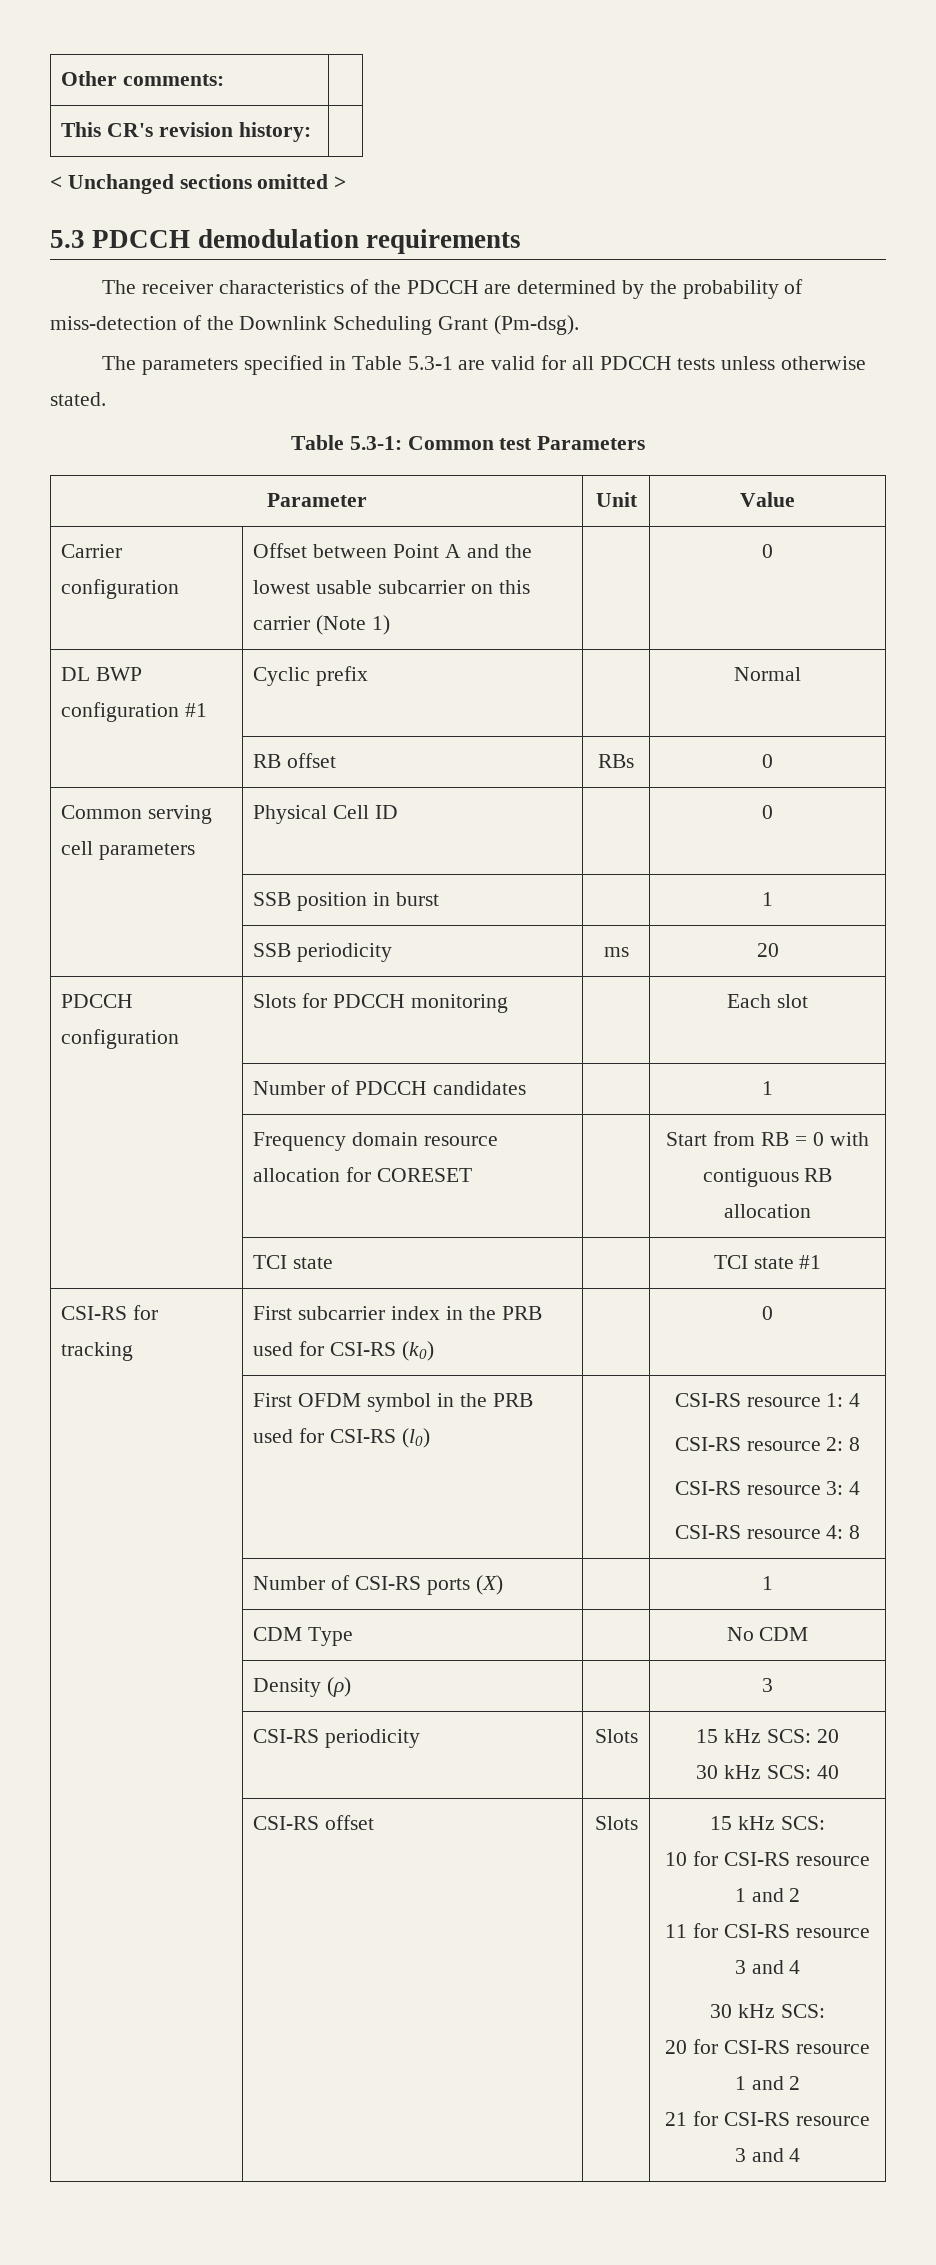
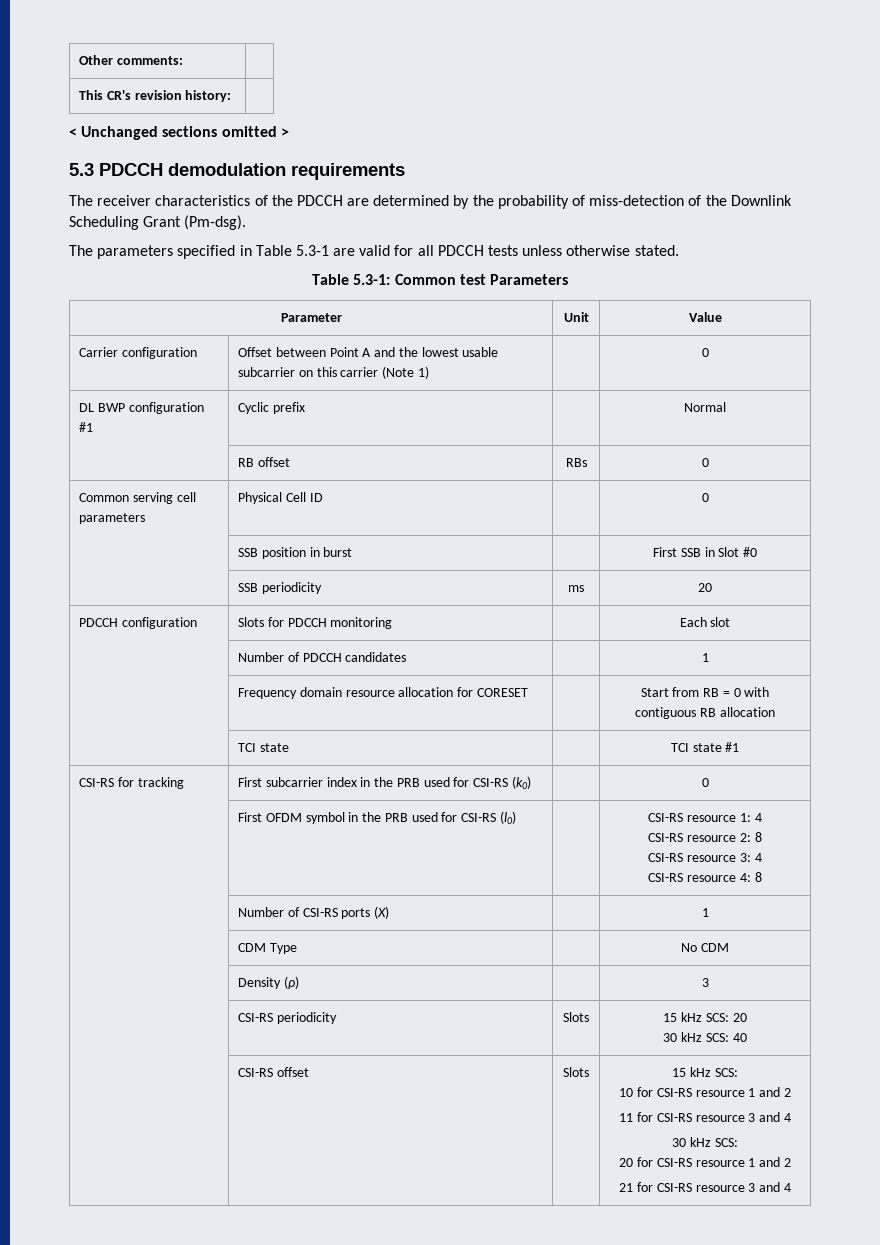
- | SSB position in burst | | 1
+ | SSB position in burst | | First SSB in Slot #0

